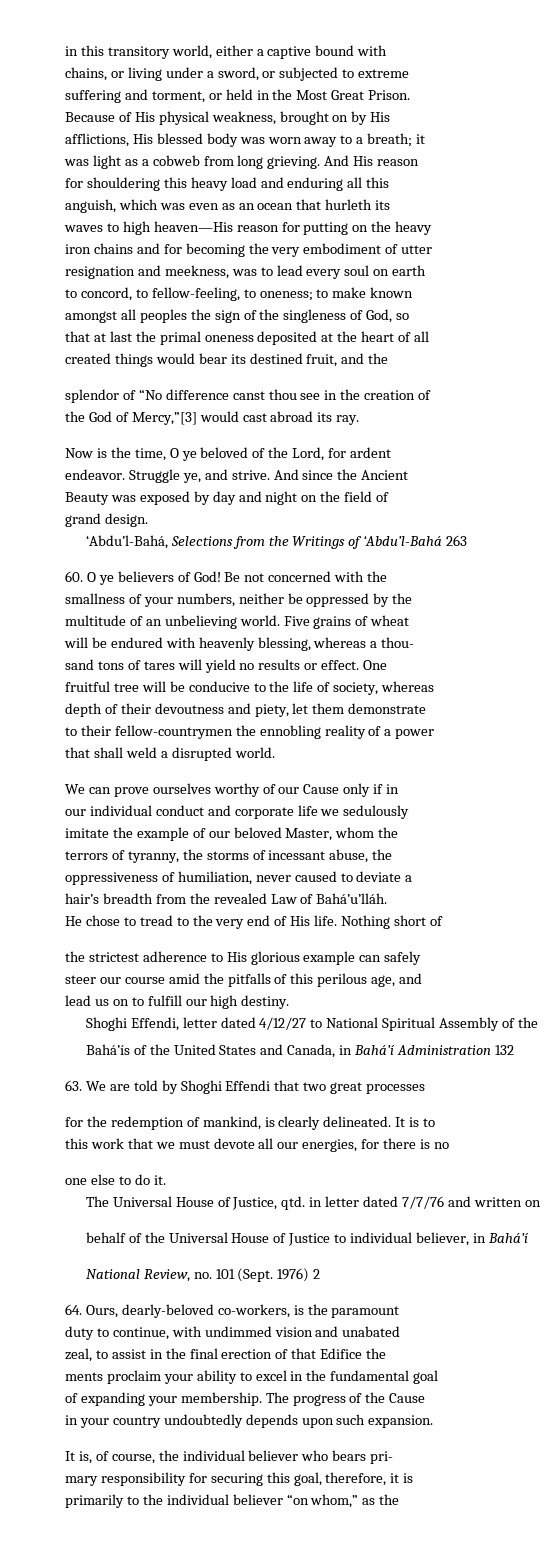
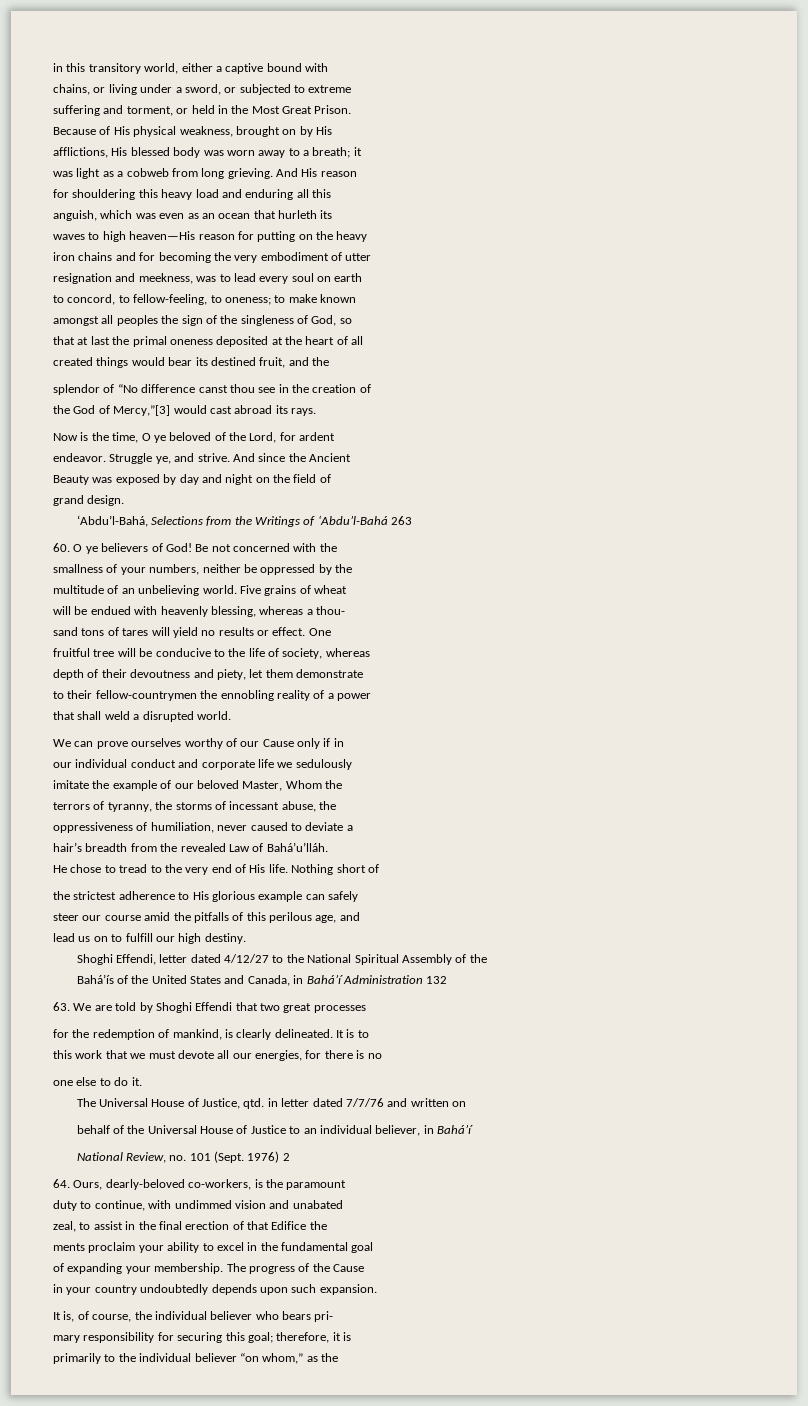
- the God of Mercy,”[3] would cast abroad its ray.
+ the God of Mercy,”[3] would cast abroad its rays.
- will be endured with heavenly blessing, whereas a thou-
+ will be endued with heavenly blessing, whereas a thou-
- imitate the example of our beloved Master, whom the
+ imitate the example of our beloved Master, Whom the
- Shoghi Effendi, letter dated 4/12/27 to National Spiritual Assembly of the
+ Shoghi Effendi, letter dated 4/12/27 to the National Spiritual Assembly of the
- behalf of the Universal House of Justice to individual believer, in Bahá’í
+ behalf of the Universal House of Justice to an individual believer, in Bahá’í
- mary responsibility for securing this goal, therefore, it is
+ mary responsibility for securing this goal; therefore, it is

